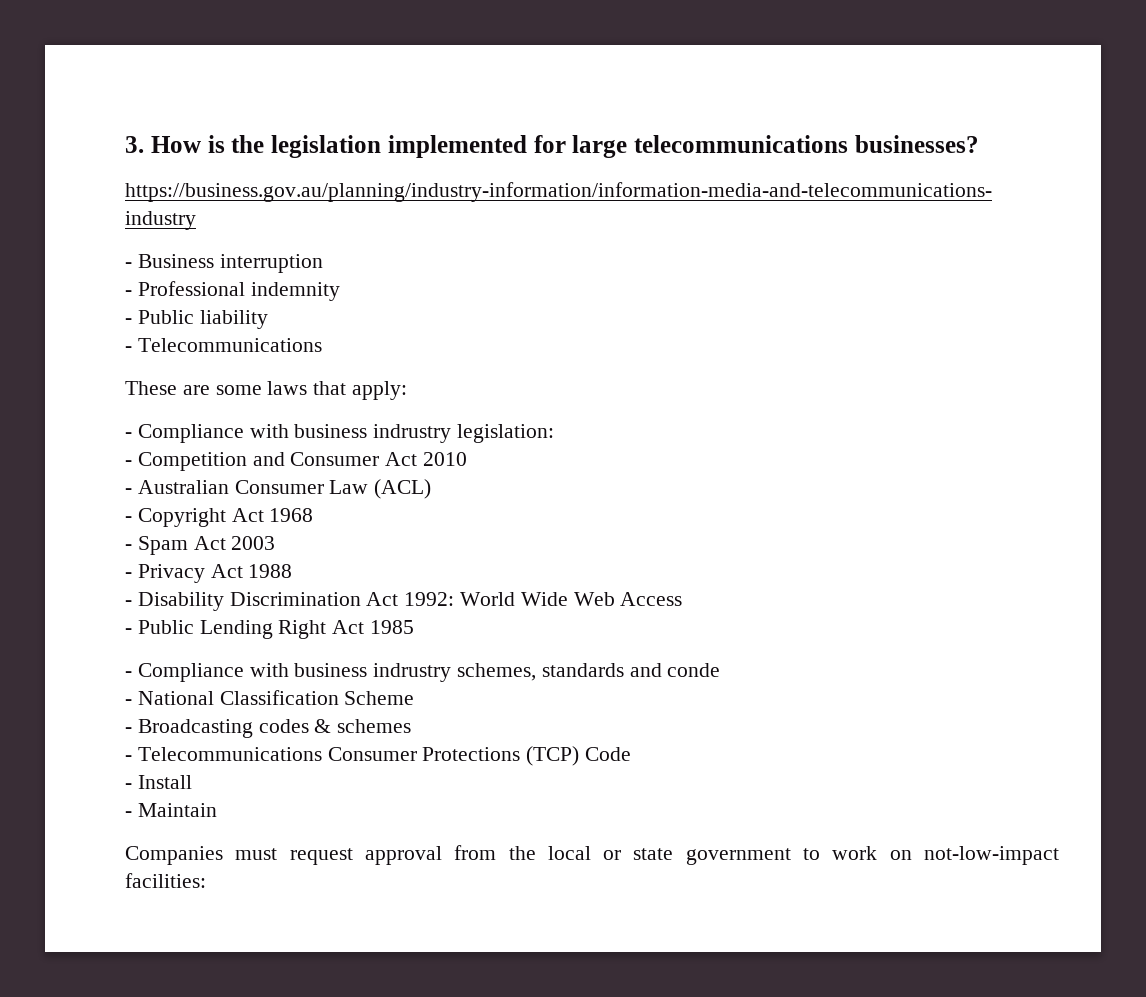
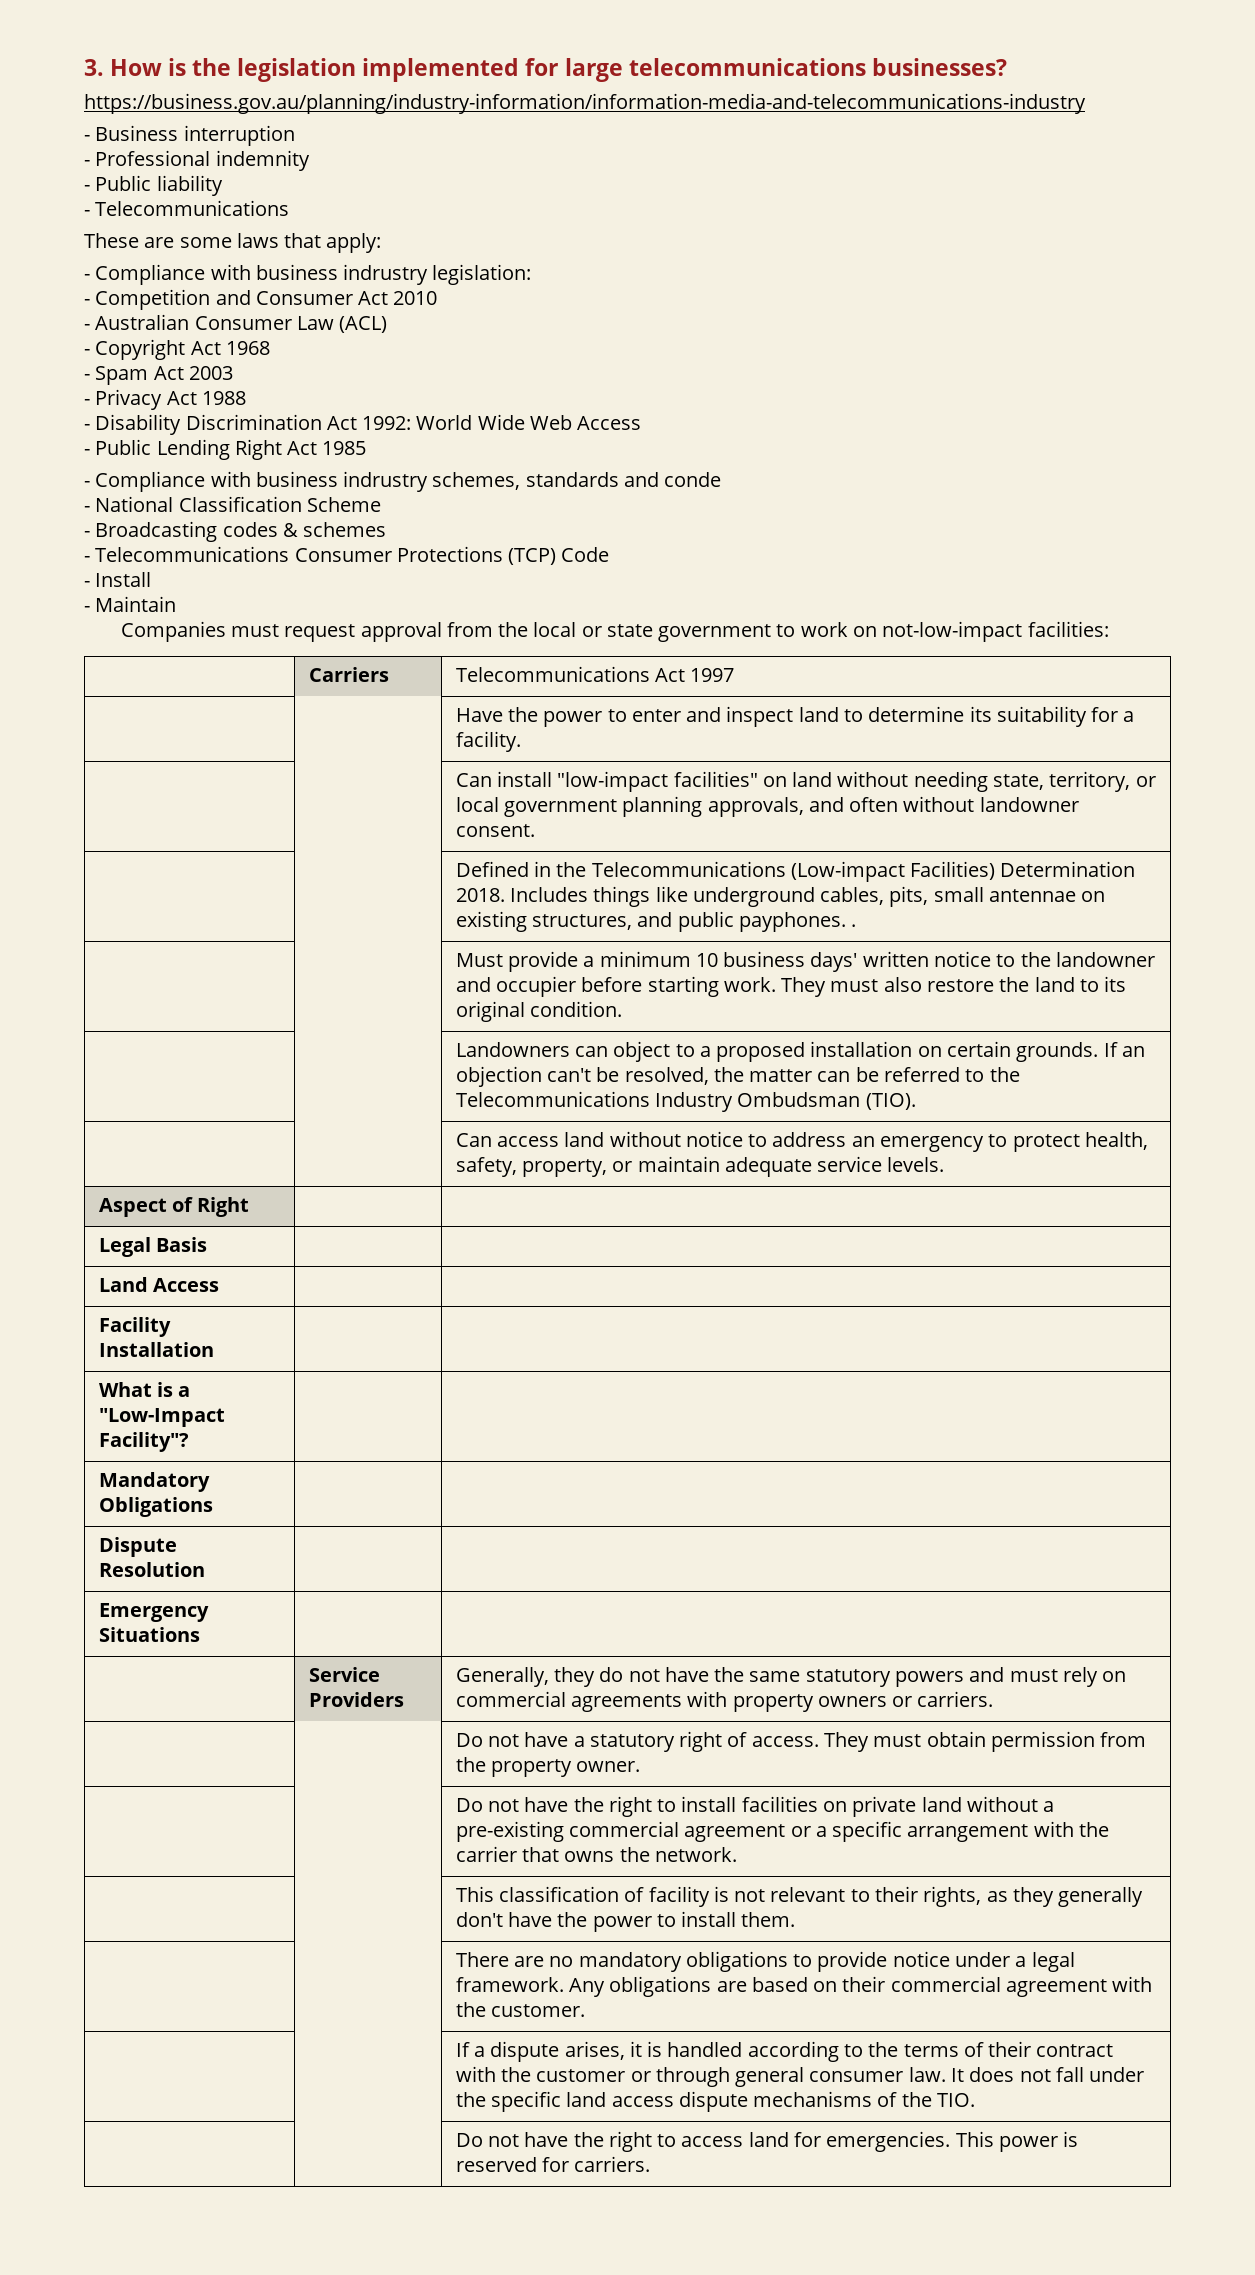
+ | Carriers | Telecommunications Act 1997
+ | | Have the power to enter and inspect land to determine its suitability for a facility.
+ | | Can install "low-impact facilities" on land without needing state, territory, or local government planning approvals, and often without landowner consent.
+ | | Defined in the Telecommunications (Low-impact Facilities) Determination 2018. Includes things like underground cables, pits, small antennae on existing structures, and public payphones. .
+ | | Must provide a minimum 10 business days' written notice to the landowner and occupier before starting work. They must also restore the land to its original condition.
+ | | Landowners can object to a proposed installation on certain grounds. If an objection can't be resolved, the matter can be referred to the Telecommunications Industry Ombudsman (TIO).
+ | | Can access land without notice to address an emergency to protect health, safety, property, or maintain adequate service levels.
+ Aspect of Right | |
+ Legal Basis | |
+ Land Access | |
+ Facility Installation | |
+ What is a "Low-Impact Facility"? | |
+ Mandatory Obligations | |
+ Dispute Resolution | |
+ Emergency Situations | |
+ | Service Providers | Generally, they do not have the same statutory powers and must rely on commercial agreements with property owners or carriers.
+ | | Do not have a statutory right of access. They must obtain permission from the property owner.
+ | | Do not have the right to install facilities on private land without a pre-existing commercial agreement or a specific arrangement with the carrier that owns the network.
+ | | This classification of facility is not relevant to their rights, as they generally don't have the power to install them.
+ | | There are no mandatory obligations to provide notice under a legal framework. Any obligations are based on their commercial agreement with the customer.
+ | | If a dispute arises, it is handled according to the terms of their contract with the customer or through general consumer law. It does not fall under the specific land access dispute mechanisms of the TIO.
+ | | Do not have the right to access land for emergencies. This power is reserved for carriers.

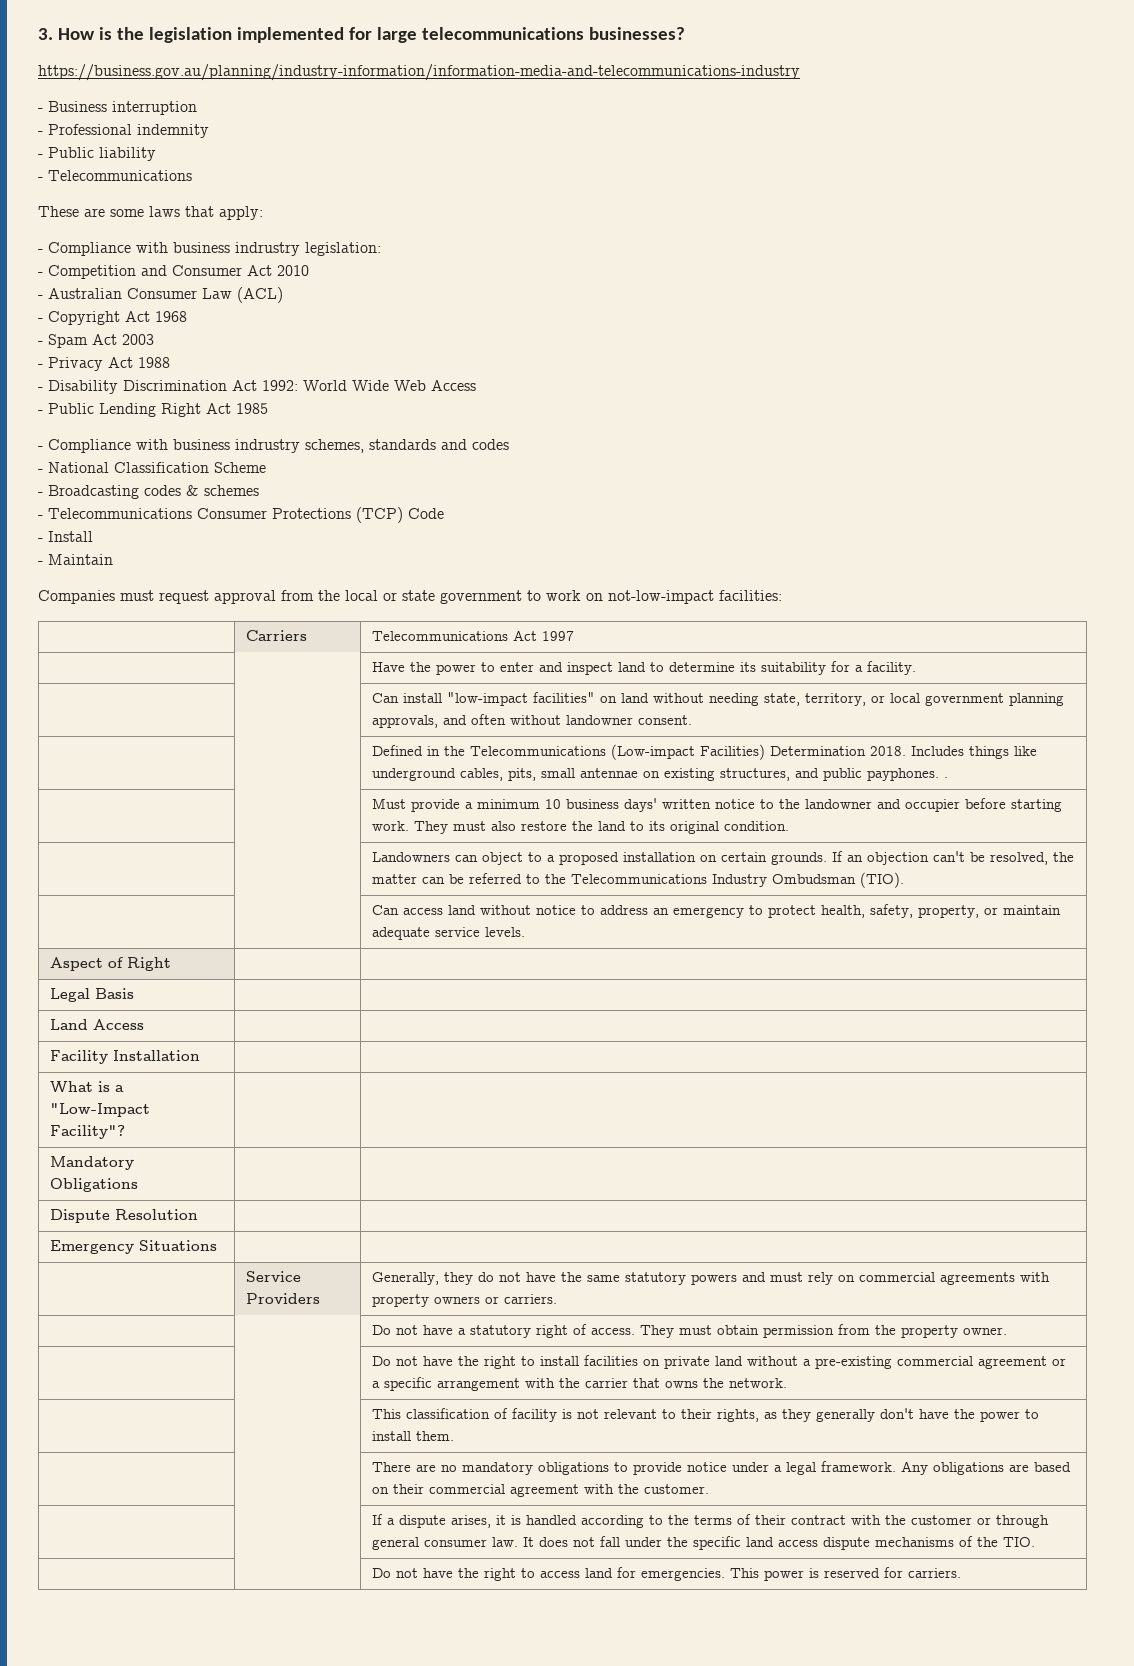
- - Compliance with business indrustry schemes, standards and conde
+ - Compliance with business indrustry schemes, standards and codes

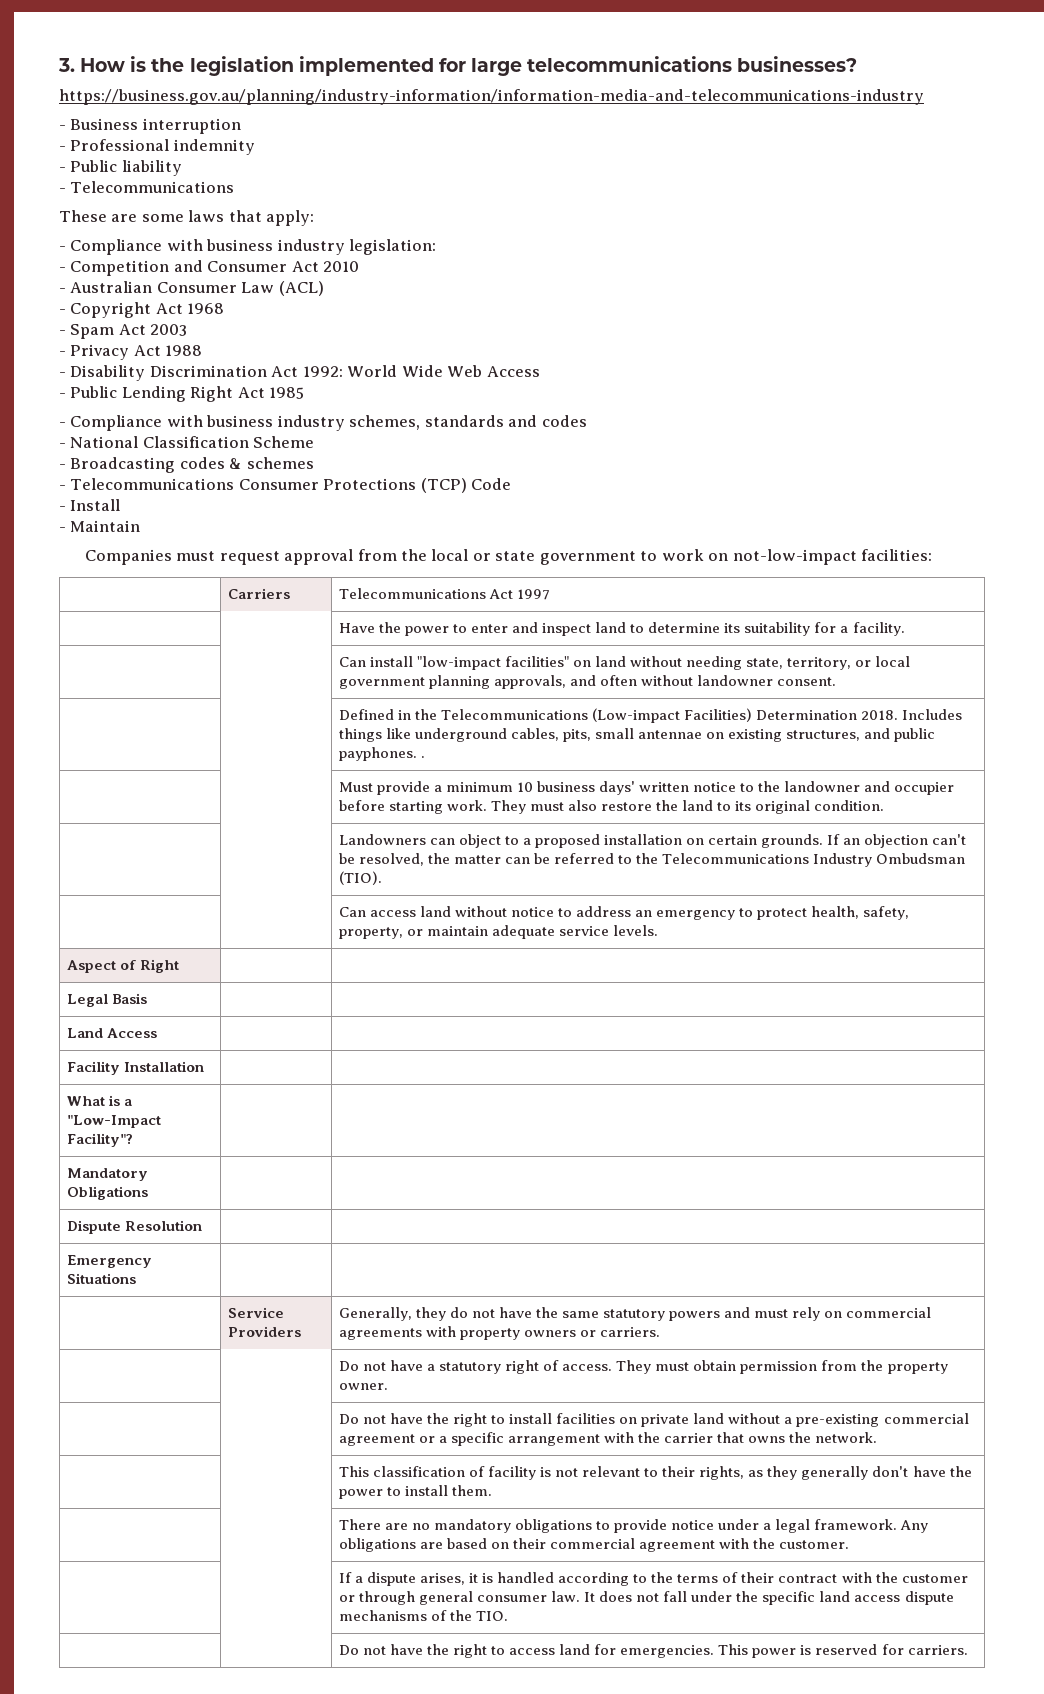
- - Compliance with business indrustry legislation:
+ - Compliance with business industry legislation:
- - Compliance with business indrustry schemes, standards and codes
+ - Compliance with business industry schemes, standards and codes

